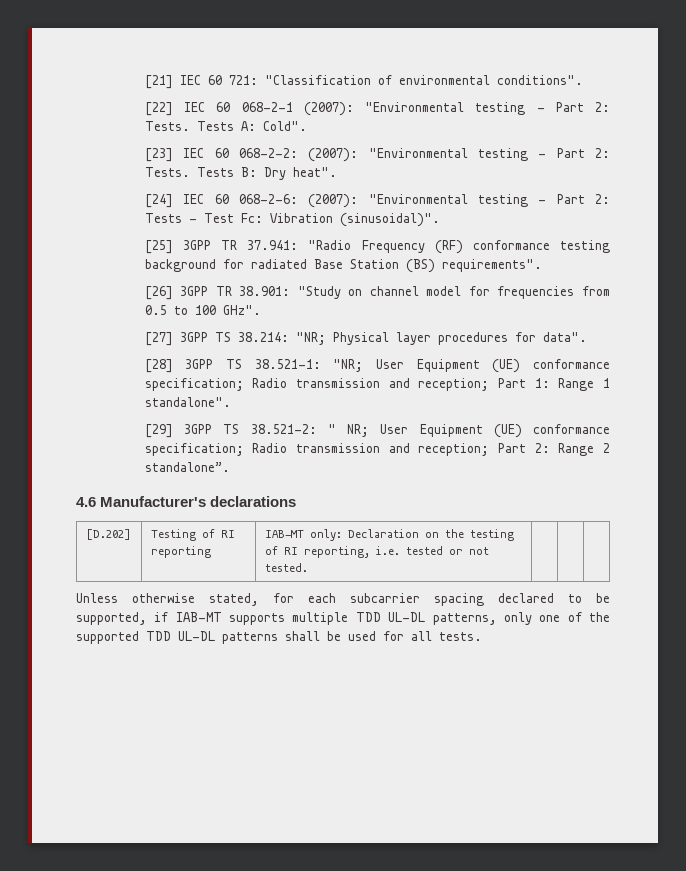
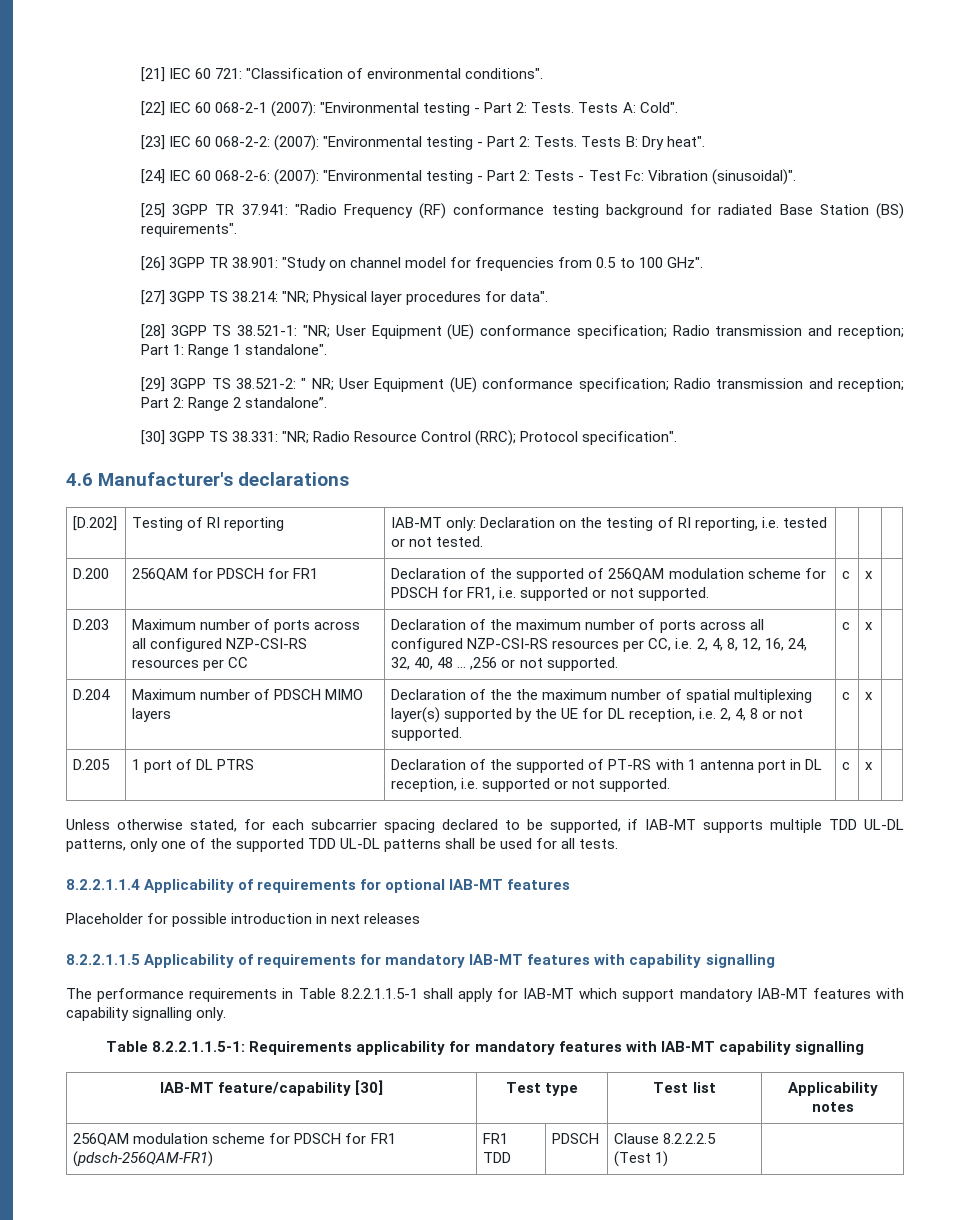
+ [30] 3GPP TS 38.331: "NR; Radio Resource Control (RRC); Protocol specification".
+ D.200 | 256QAM for PDSCH for FR1 | Declaration of the supported of 256QAM modulation scheme for PDSCH for FR1, i.e. supported or not supported. | c | x |
+ D.203 | Maximum number of ports across all configured NZP-CSI-RS resources per CC | Declaration of the maximum number of ports across all configured NZP-CSI-RS resources per CC, i.e. 2, 4, 8, 12, 16, 24, 32, 40, 48 … ,256 or not supported. | c | x |
+ D.204 | Maximum number of PDSCH MIMO layers | Declaration of the the maximum number of spatial multiplexing layer(s) supported by the UE for DL reception, i.e. 2, 4, 8 or not supported. | c | x |
+ D.205 | 1 port of DL PTRS | Declaration of the supported of PT-RS with 1 antenna port in DL reception, i.e. supported or not supported. | c | x |
+ 8.2.2.1.1.4 Applicability of requirements for optional IAB-MT features
+ Placeholder for possible introduction in next releases
+ 8.2.2.1.1.5 Applicability of requirements for mandatory IAB-MT features with capability signalling
+ The performance requirements in Table 8.2.2.1.1.5-1 shall apply for IAB-MT which support mandatory IAB-MT features with capability signalling only.
+ Table 8.2.2.1.1.5-1: Requirements applicability for mandatory features with IAB-MT capability signalling
+ IAB-MT feature/capability [30] | Test type | Test list | Applicability notes
+ 256QAM modulation scheme for PDSCH for FR1 (pdsch-256QAM-FR1) | FR1 TDD | PDSCH | Clause 8.2.2.2.5 (Test 1) |

